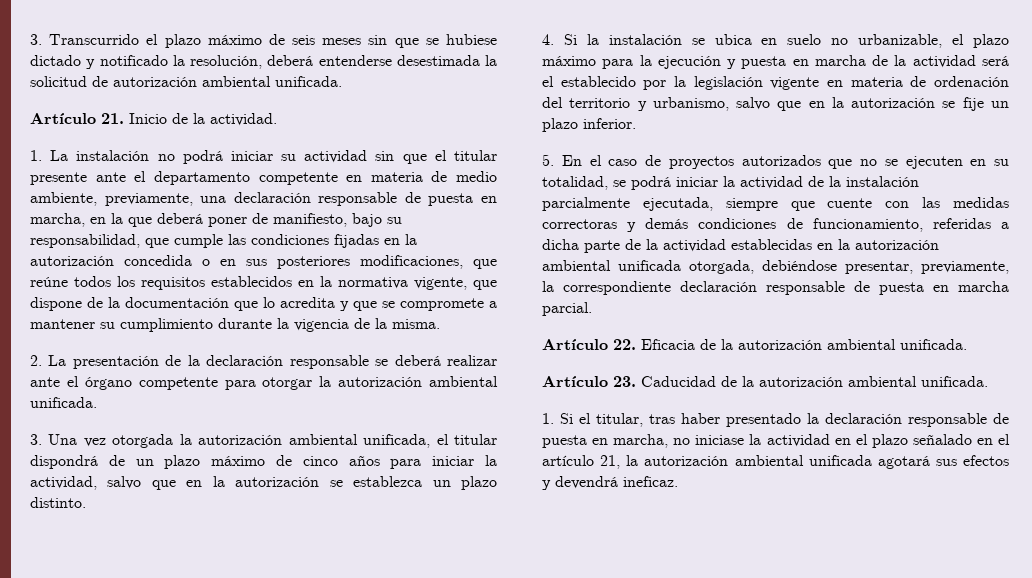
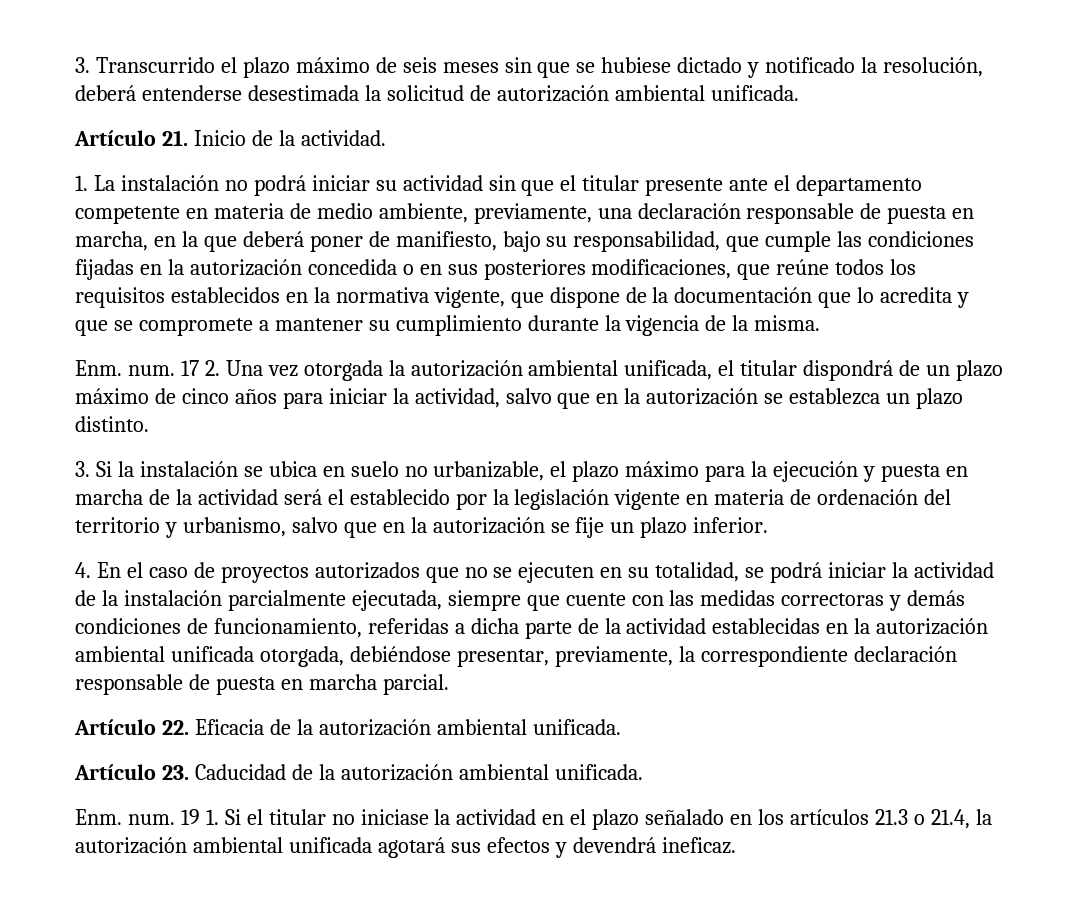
- 2. La presentación de la declaración responsable se deberá realizar ante el órgano competente para otorgar la autorización ambiental unificada.
- 3. Una vez otorgada la autorización ambiental unificada, el titular dispondrá de un plazo máximo de cinco años para iniciar la actividad, salvo que en la autorización se establezca un plazo distinto.
+ Enm. num. 17 2. Una vez otorgada la autorización ambiental unificada, el titular dispondrá de un plazo máximo de cinco años para iniciar la actividad, salvo que en la autorización se establezca un plazo distinto.
- 4. Si la instalación se ubica en suelo no urbanizable, el plazo máximo para la ejecución y puesta en marcha de la actividad será el establecido por la legislación vigente en materia de ordenación del territorio y urbanismo, salvo que en la autorización se fije un plazo inferior.
+ 3. Si la instalación se ubica en suelo no urbanizable, el plazo máximo para la ejecución y puesta en marcha de la actividad será el establecido por la legislación vigente en materia de ordenación del territorio y urbanismo, salvo que en la autorización se fije un plazo inferior.
- 5. En el caso de proyectos autorizados que no se ejecuten en su totalidad, se podrá iniciar la actividad de la instalación parcialmente ejecutada, siempre que cuente con las medidas correctoras y demás condiciones de funcionamiento, referidas a dicha parte de la actividad establecidas en la autorización ambiental unificada otorgada, debiéndose presentar, previamente, la correspondiente declaración responsable de puesta en marcha parcial.
+ 4. En el caso de proyectos autorizados que no se ejecuten en su totalidad, se podrá iniciar la actividad de la instalación parcialmente ejecutada, siempre que cuente con las medidas correctoras y demás condiciones de funcionamiento, referidas a dicha parte de la actividad establecidas en la autorización ambiental unificada otorgada, debiéndose presentar, previamente, la correspondiente declaración responsable de puesta en marcha parcial.
- 1. Si el titular, tras haber presentado la declaración responsable de puesta en marcha, no iniciase la actividad en el plazo señalado en el artículo 21, la autorización ambiental unificada agotará sus efectos y devendrá ineficaz.
+ Enm. num. 19 1. Si el titular no iniciase la actividad en el plazo señalado en los artículos 21.3 o 21.4, la autorización ambiental unificada agotará sus efectos y devendrá ineficaz.

